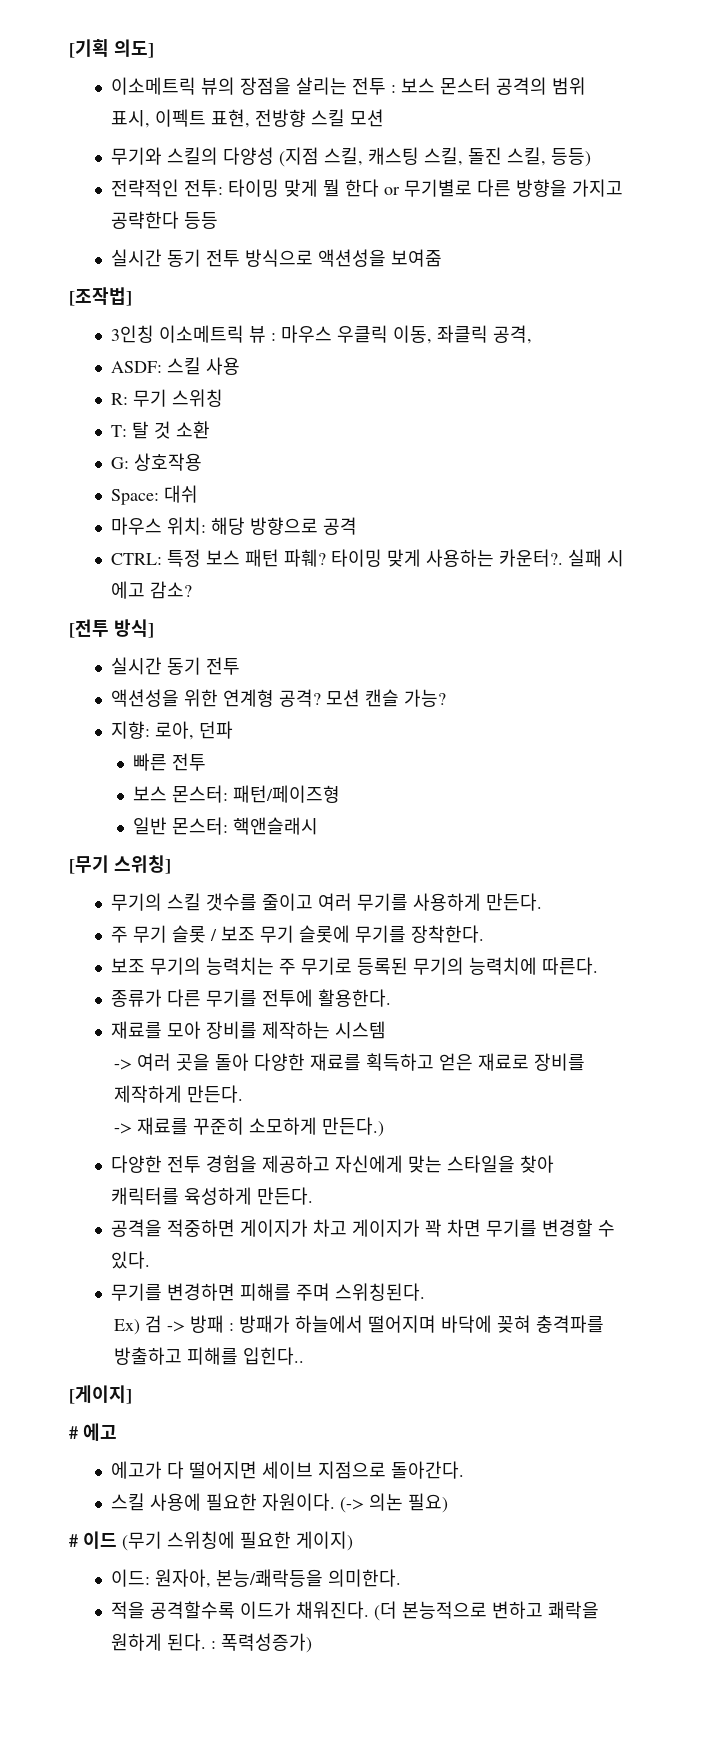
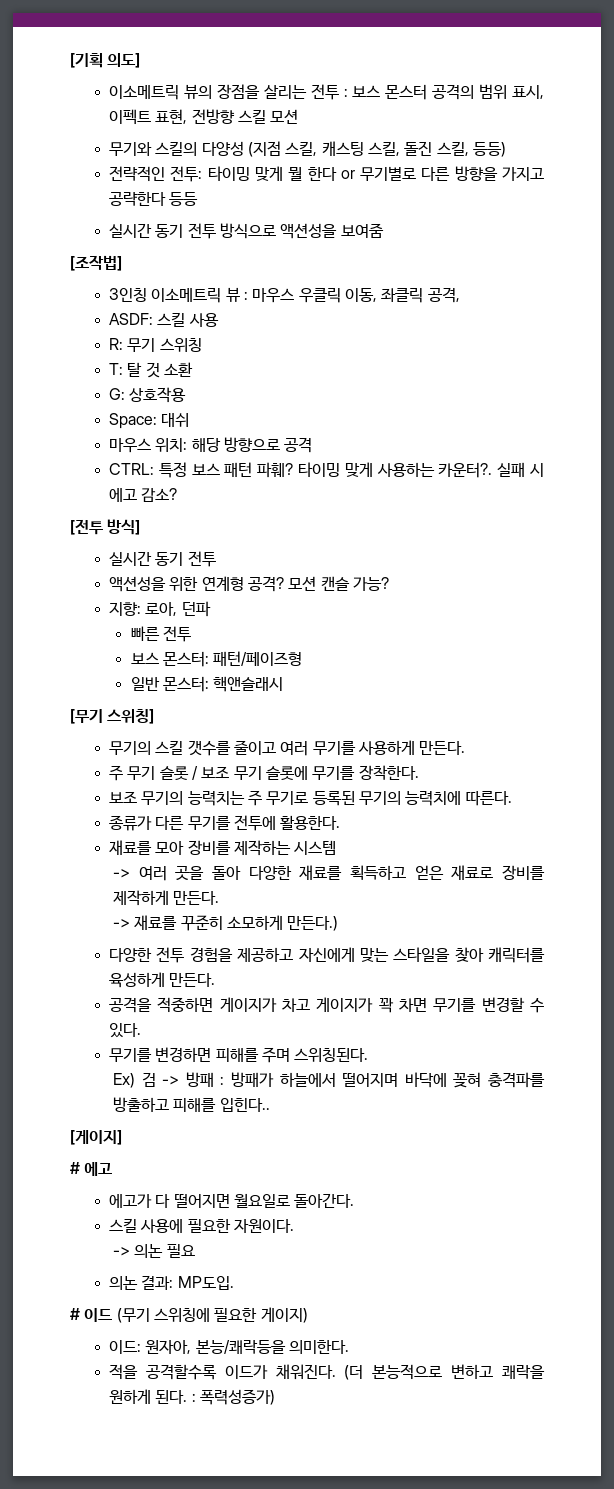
- 에고가 다 떨어지면 세이브 지점으로 돌아간다.
+ 에고가 다 떨어지면 월요일로 돌아간다.
- 스킬 사용에 필요한 자원이다. (-> 의논 필요)
+ 스킬 사용에 필요한 자원이다.
+ -> 의논 필요
+ 의논 결과: MP도입.

